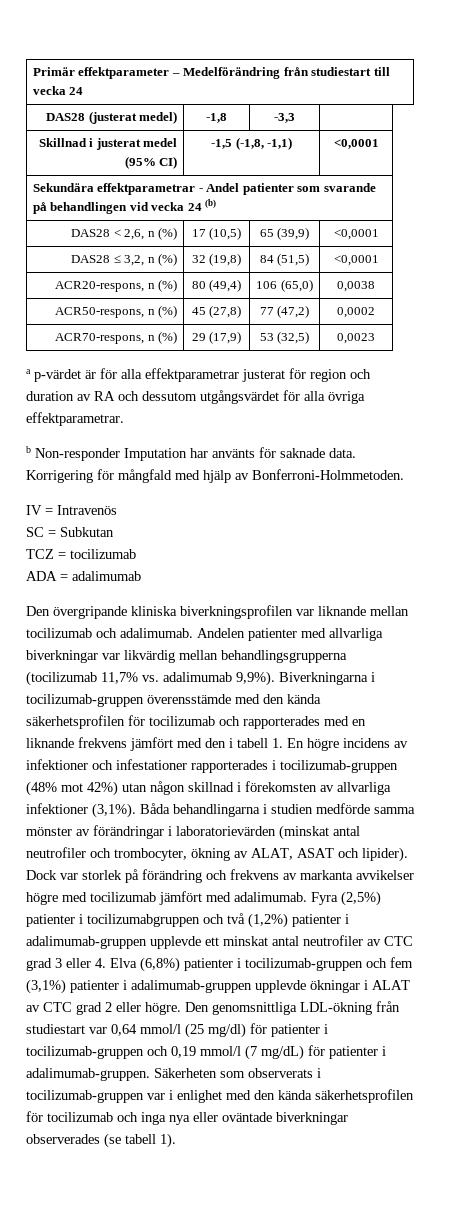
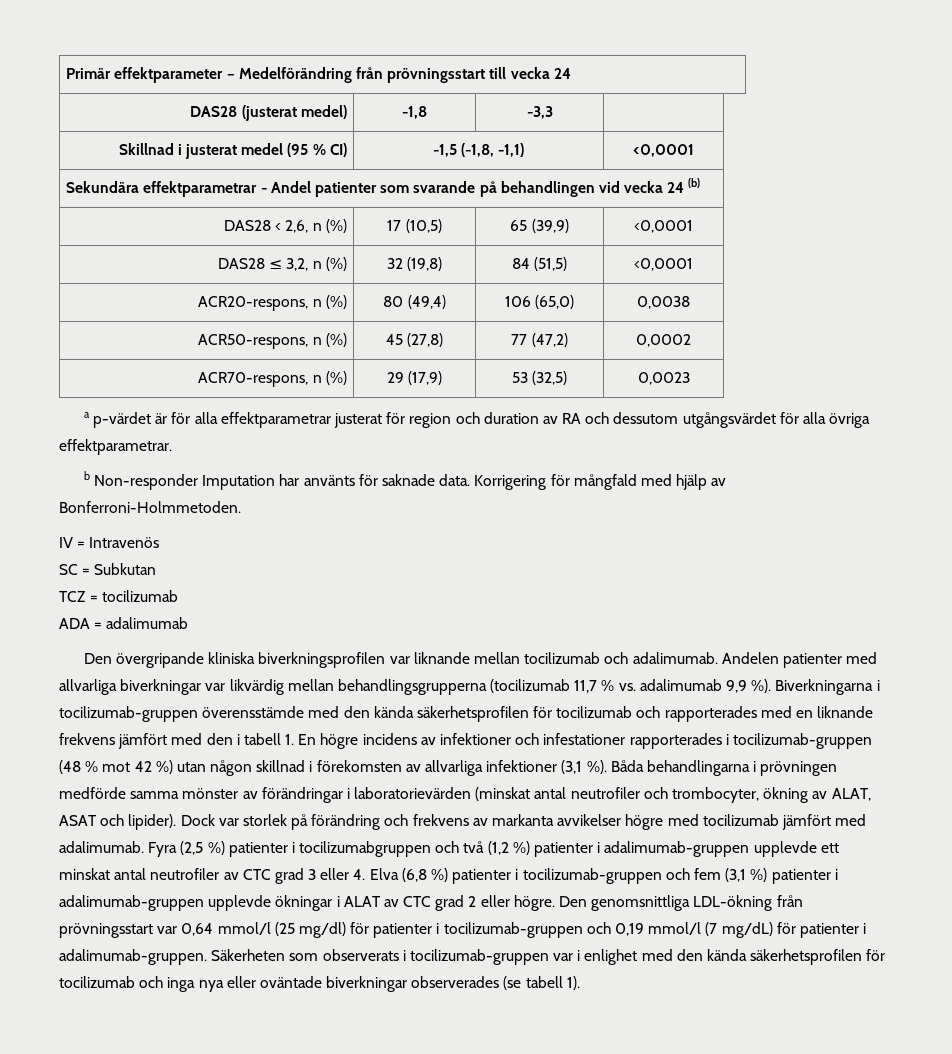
- Primär effektparameter – Medelförändring från studiestart till vecka 24
+ Primär effektparameter – Medelförändring från prövningsstart till vecka 24
- Skillnad i justerat medel (95% CI) | -1,5 (-1,8, -1,1) | <0,0001
+ Skillnad i justerat medel (95 % CI) | -1,5 (-1,8, -1,1) | <0,0001
- Andelen patienter med allvarliga biverkningar var likvärdig mellan behandlingsgrupperna (tocilizumab 11,7% vs. adalimumab 9,9%).
+ Andelen patienter med allvarliga biverkningar var likvärdig mellan behandlingsgrupperna (tocilizumab 11,7 % vs. adalimumab 9,9 %).
- Biverkningarna i tocilizumab-gruppen överensstämde med den kända säkerhetsprofilen för tocilizumab och rapporterades med en liknande frekvens jämfört med den i tabell 1. En högre incidens av infektioner och infestationer rapporterades i tocilizumab-gruppen (48% mot 42%) utan någon skillnad i förekomsten av allvarliga infektioner (3,1%).
+ Biverkningarna i tocilizumab-gruppen överensstämde med den kända säkerhetsprofilen för tocilizumab och rapporterades med en liknande frekvens jämfört med den i tabell 1. En högre incidens av infektioner och infestationer rapporterades i tocilizumab-gruppen (48 % mot 42 %) utan någon skillnad i förekomsten av allvarliga infektioner (3,1 %).
- Båda behandlingarna i studien medförde samma mönster av förändringar i laboratorievärden (minskat antal neutrofiler och trombocyter, ökning av ALAT, ASAT och lipider).
+ Båda behandlingarna i prövningen medförde samma mönster av förändringar i laboratorievärden (minskat antal neutrofiler och trombocyter, ökning av ALAT, ASAT och lipider).
- Fyra (2,5%) patienter i tocilizumabgruppen och två (1,2%) patienter i adalimumab-gruppen upplevde ett minskat antal neutrofiler av CTC grad 3 eller 4. Elva (6,8%) patienter i tocilizumab-gruppen och fem (3,1%) patienter i adalimumab-gruppen upplevde ökningar i ALAT av CTC grad 2 eller högre.
+ Fyra (2,5 %) patienter i tocilizumabgruppen och två (1,2 %) patienter i adalimumab-gruppen upplevde ett minskat antal neutrofiler av CTC grad 3 eller 4. Elva (6,8 %) patienter i tocilizumab-gruppen och fem (3,1 %) patienter i adalimumab-gruppen upplevde ökningar i ALAT av CTC grad 2 eller högre.
- Den genomsnittliga LDL-ökning från studiestart var 0,64 mmol/l (25 mg/dl) för patienter i tocilizumab-gruppen och 0,19 mmol/l (7 mg/dL) för patienter i adalimumab-gruppen.
+ Den genomsnittliga LDL-ökning från prövningsstart var 0,64 mmol/l (25 mg/dl) för patienter i tocilizumab-gruppen och 0,19 mmol/l (7 mg/dL) för patienter i adalimumab-gruppen.

